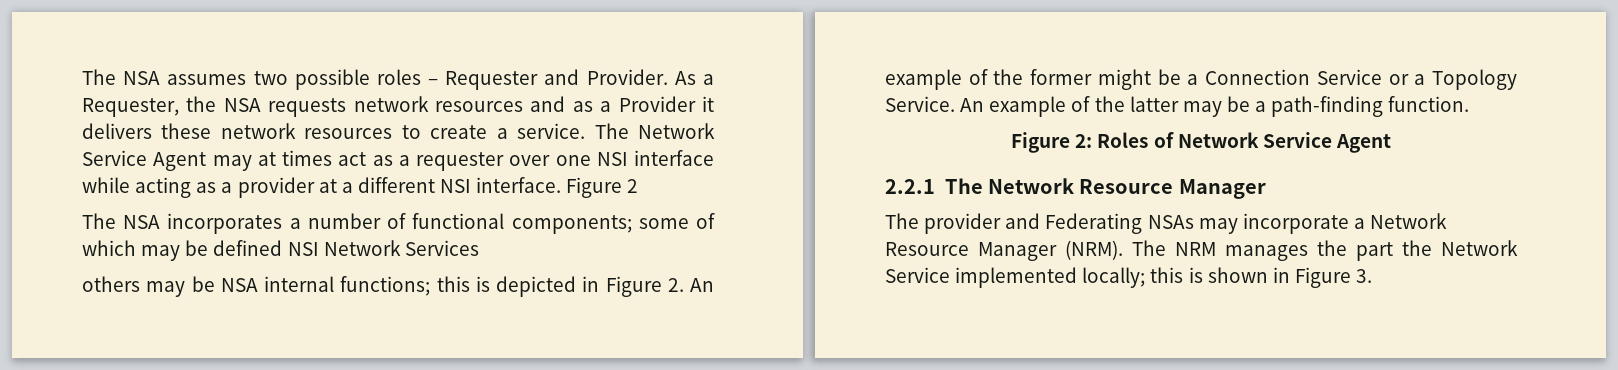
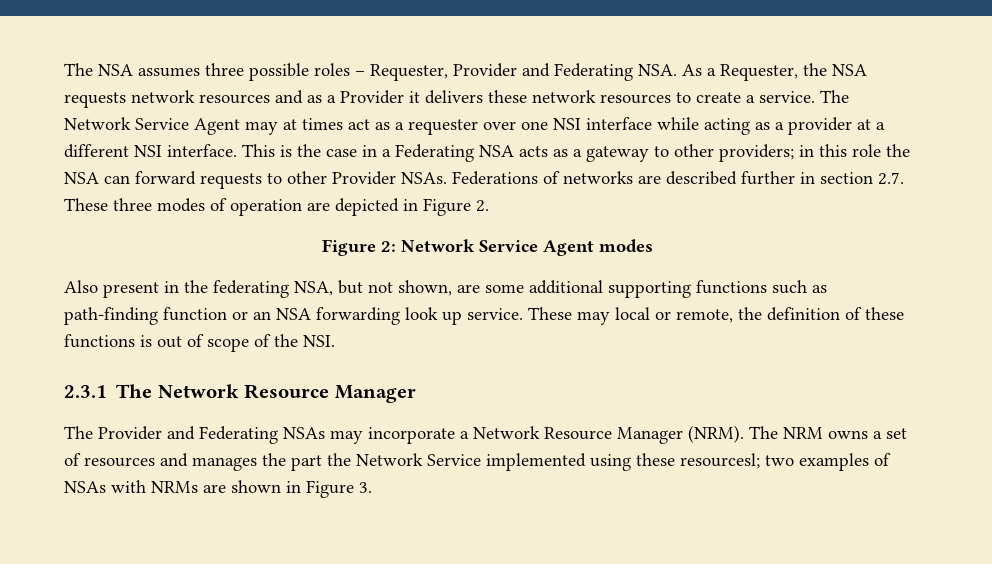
- The NSA assumes two possible roles – Requester and Provider. As a Requester, the NSA requests network resources and as a Provider it delivers these network resources to create a service.
+ The NSA assumes three possible roles – Requester, Provider and Federating NSA. As a Requester, the NSA requests network resources and as a Provider it delivers these network resources to create a service.
- Figure 2
- The NSA incorporates a number of functional components; some of which may be defined NSI Network Services
- others may be NSA internal functions; this is depicted in Figure 2. An example of the former might be a Connection Service or a Topology Service. An example of the latter may be a path-finding function.
+ This is the case in a Federating NSA acts as a gateway to other providers; in this role the NSA can forward requests to other Provider NSAs. Federations of networks are described further in section 2.7. These three modes of operation are depicted in Figure 2.
- Figure 2: Roles of Network Service Agent
- 2.2.1 The Network Resource Manager
+ Figure 2: Network Service Agent modes
+ Also present in the federating NSA, but not shown, are some additional supporting functions such as path-finding function or an NSA forwarding look up service. These may local or remote, the definition of these functions is out of scope of the NSI.
+ 2.3.1 The Network Resource Manager
- The provider and Federating NSAs may incorporate a Network Resource Manager (NRM).
+ The Provider and Federating NSAs may incorporate a Network Resource Manager (NRM).
- The NRM manages the part the Network Service implemented locally; this is shown in Figure 3.
+ The NRM owns a set of resources and manages the part the Network Service implemented using these resourcesl; two examples of NSAs with NRMs are shown in Figure 3.

